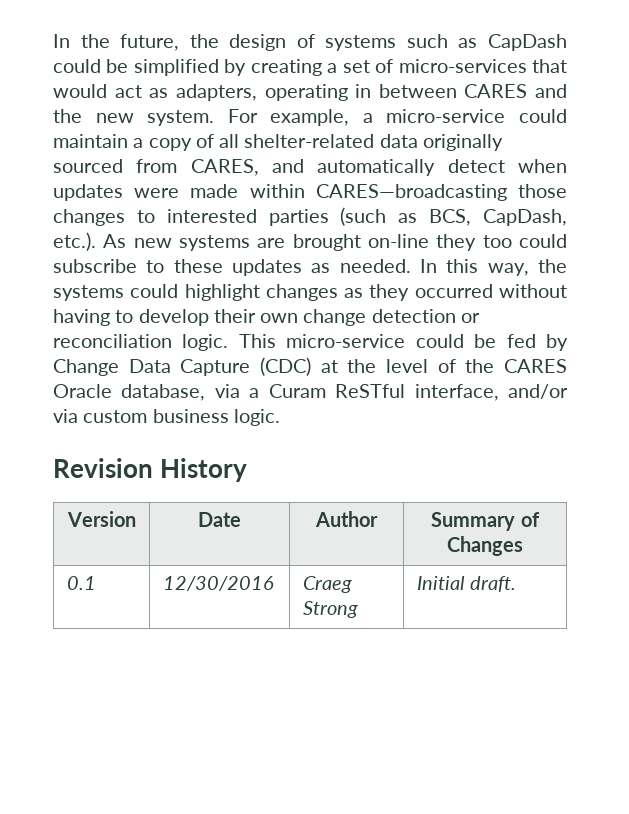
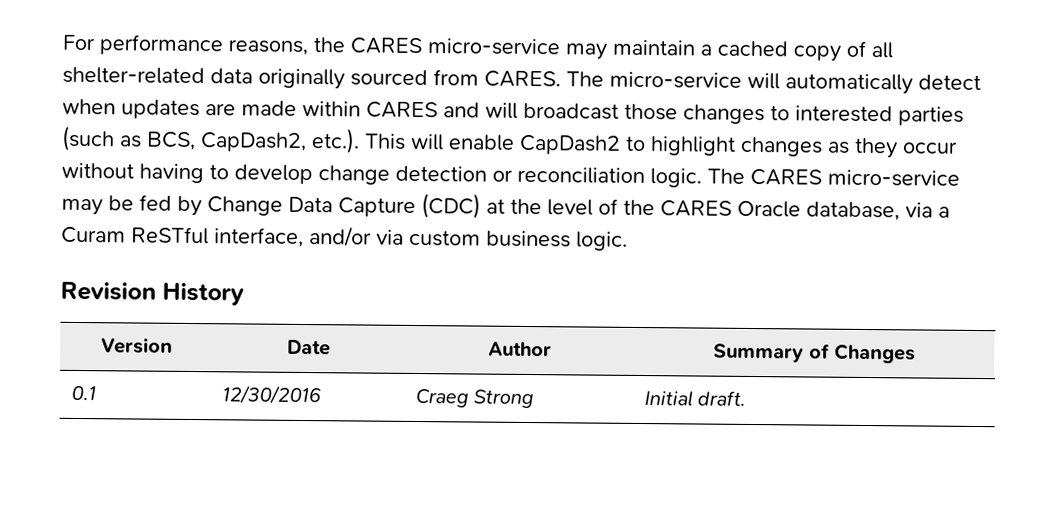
- In the future, the design of systems such as CapDash could be simplified by creating a set of micro-services that would act as adapters, operating in between CARES and the new system. For example, a micro-service could maintain a copy of all shelter-related data originally sourced from CARES, and automatically detect when updates were made within CARES—broadcasting those changes to interested parties (such as BCS, CapDash, etc.). As new systems are brought on-line they too could subscribe to these updates as needed. In this way, the systems could highlight changes as they occurred without having to develop their own change detection or reconciliation logic.
+ For performance reasons, the CARES micro-service may maintain a cached copy of all shelter-related data originally sourced from CARES. The micro-service will automatically detect when updates are made within CARES and will broadcast those changes to interested parties (such as BCS, CapDash2, etc.). This will enable CapDash2 to highlight changes as they occur without having to develop change detection or reconciliation logic.
- This micro-service could be fed by Change Data Capture (CDC) at the level of the CARES Oracle database, via a Curam ReSTful interface, and/or via custom business logic.
+ The CARES micro-service may be fed by Change Data Capture (CDC) at the level of the CARES Oracle database, via a Curam ReSTful interface, and/or via custom business logic.

